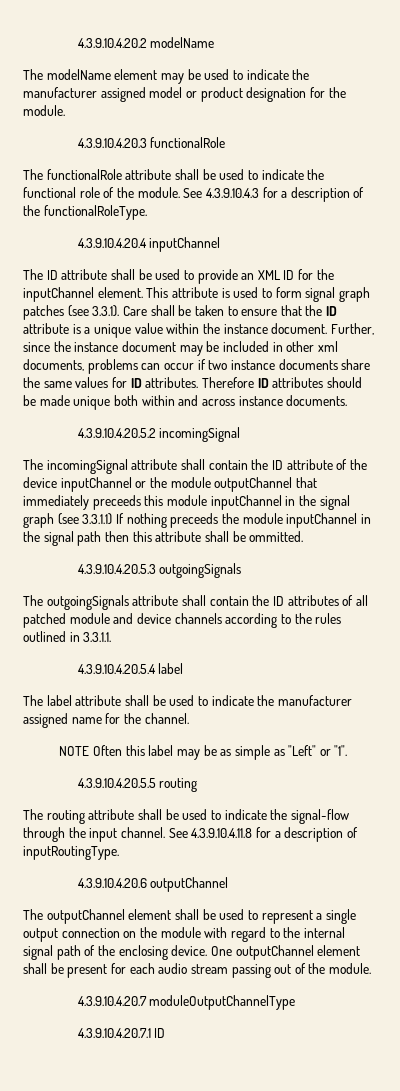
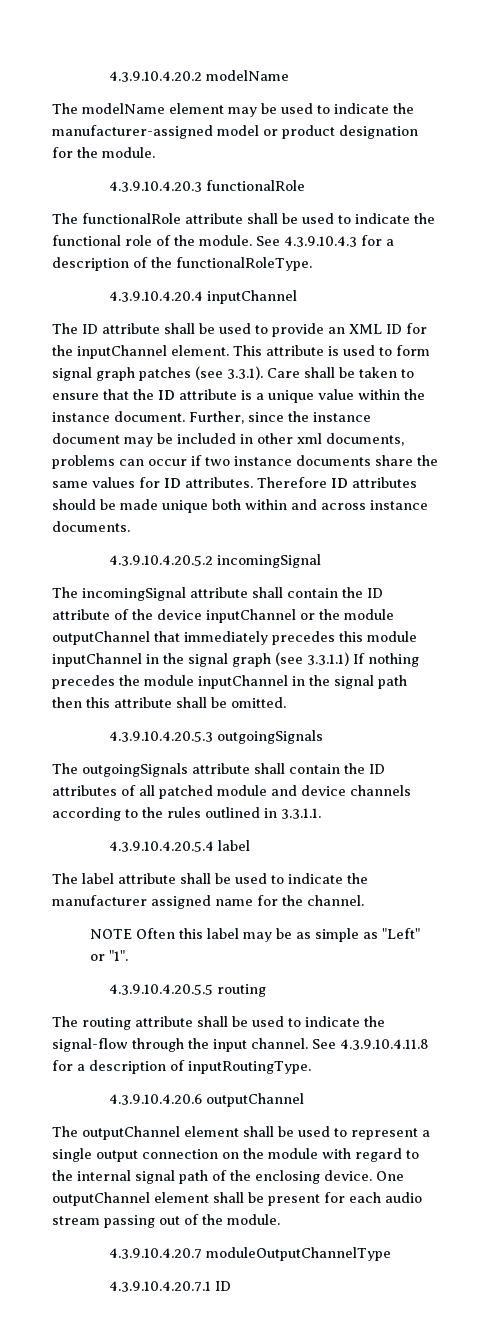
- The modelName element may be used to indicate the manufacturer assigned model or product designation for the module.
+ The modelName element may be used to indicate the manufacturer-assigned model or product designation for the module.
- The incomingSignal attribute shall contain the ID attribute of the device inputChannel or the module outputChannel that immediately preceeds this module inputChannel in the signal graph (see 3.3.1.1) If nothing preceeds the module inputChannel in the signal path then this attribute shall be ommitted.
+ The incomingSignal attribute shall contain the ID attribute of the device inputChannel or the module outputChannel that immediately precedes this module inputChannel in the signal graph (see 3.3.1.1) If nothing precedes the module inputChannel in the signal path then this attribute shall be omitted.

